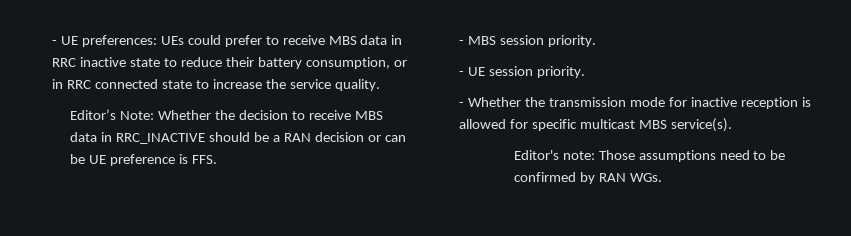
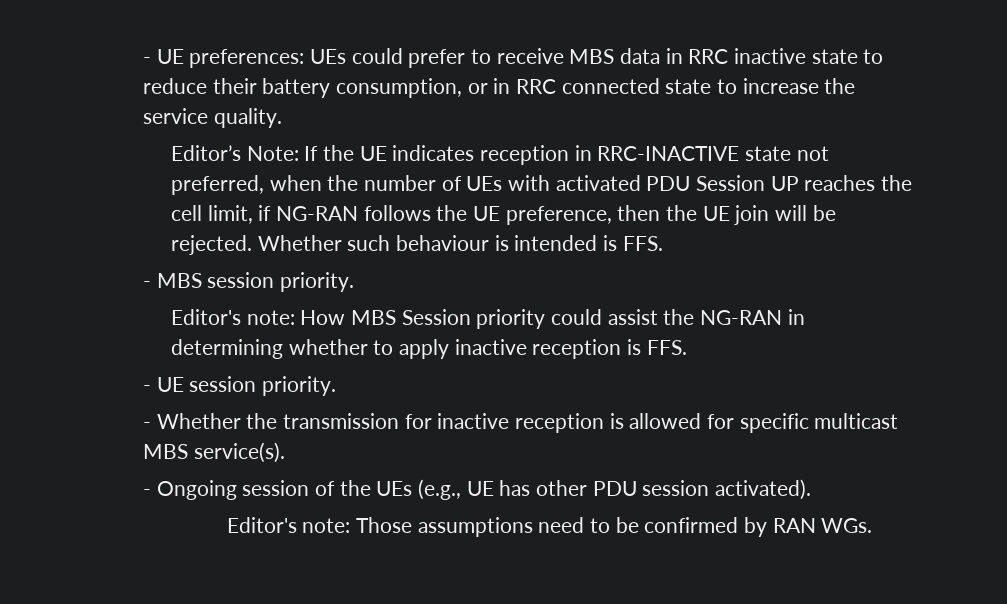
- Editor’s Note: Whether the decision to receive MBS data in RRC_INACTIVE should be a RAN decision or can be UE preference is FFS.
+ Editor’s Note: If the UE indicates reception in RRC-INACTIVE state not preferred, when the number of UEs with activated PDU Session UP reaches the cell limit, if NG-RAN follows the UE preference, then the UE join will be rejected. Whether such behaviour is intended is FFS.
+ Editor's note: How MBS Session priority could assist the NG-RAN in determining whether to apply inactive reception is FFS.
- - Whether the transmission mode for inactive reception is allowed for specific multicast MBS service(s).
+ - Whether the transmission for inactive reception is allowed for specific multicast MBS service(s).
+ - Ongoing session of the UEs (e.g., UE has other PDU session activated).

